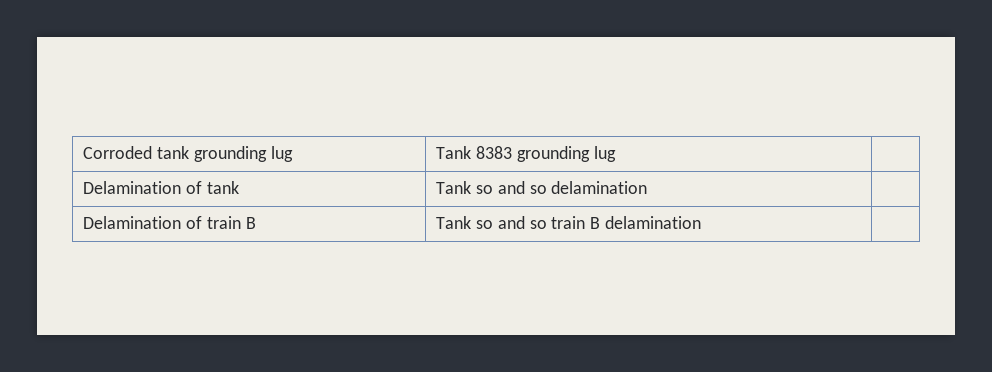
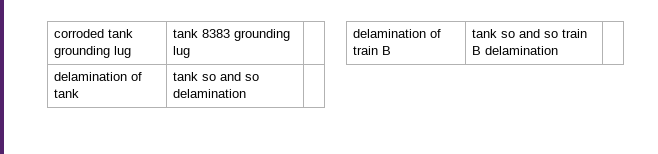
- Corroded tank grounding lug | Tank 8383 grounding lug |
+ corroded tank grounding lug | tank 8383 grounding lug |
- Delamination of tank | Tank so and so delamination |
+ delamination of tank | tank so and so delamination |
- Delamination of train B | Tank so and so train B delamination |
+ delamination of train B | tank so and so train B delamination |

